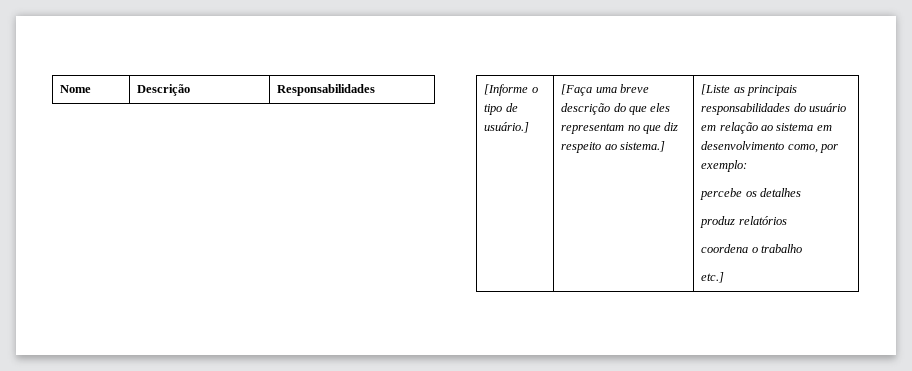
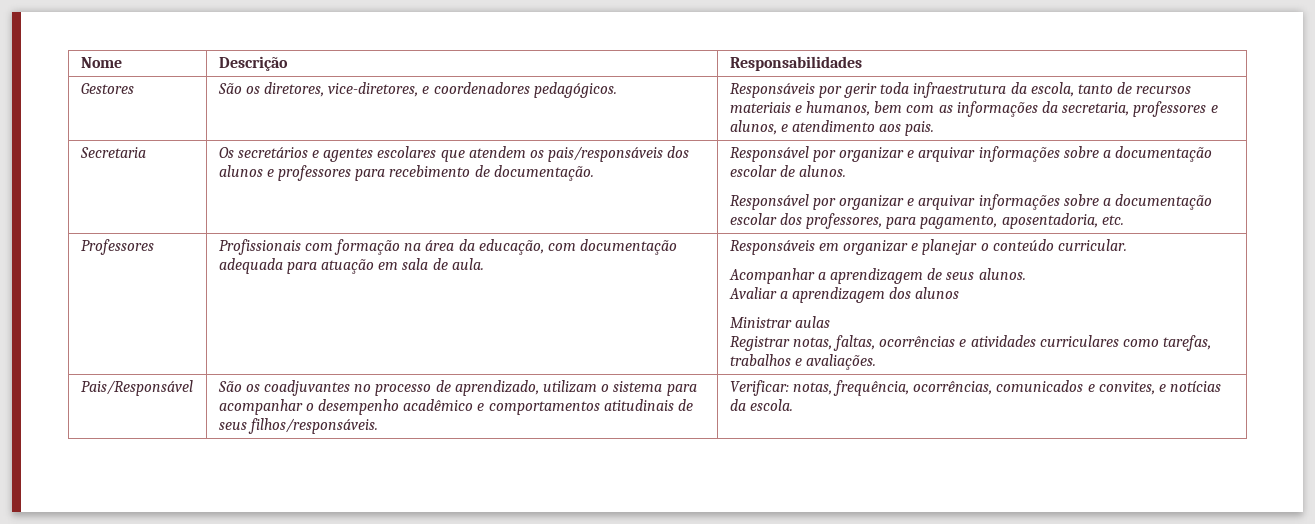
- [Informe o tipo de usuário.] | [Faça uma breve descrição do que eles representam no que diz respeito ao sistema.] | [Liste as principais responsabilidades do usuário em relação ao sistema em desenvolvimento como, por exemplo:
- percebe os detalhes
- produz relatórios
- coordena o trabalho
- etc.]
+ Gestores | São os diretores, vice-diretores, e coordenadores pedagógicos. | Responsáveis por gerir toda infraestrutura da escola, tanto de recursos materiais e humanos, bem com as informações da secretaria, professores e alunos, e atendimento aos pais.
+ Secretaria | Os secretários e agentes escolares que atendem os pais/responsáveis dos alunos e professores para recebimento de documentação. | Responsável por organizar e arquivar informações sobre a documentação escolar de alunos.
+ Responsável por organizar e arquivar informações sobre a documentação escolar dos professores, para pagamento, aposentadoria, etc.
+ Professores | Profissionais com formação na área da educação, com documentação adequada para atuação em sala de aula. | Responsáveis em organizar e planejar o conteúdo curricular.
+ Acompanhar a aprendizagem de seus alunos.
+ Avaliar a aprendizagem dos alunos
+ Ministrar aulas
+ Registrar notas, faltas, ocorrências e atividades curriculares como tarefas, trabalhos e avaliações.
+ Pais/Responsável | São os coadjuvantes no processo de aprendizado, utilizam o sistema para acompanhar o desempenho acadêmico e comportamentos atitudinais de seus filhos/responsáveis. | Verificar: notas, frequência, ocorrências, comunicados e convites, e notícias da escola.

